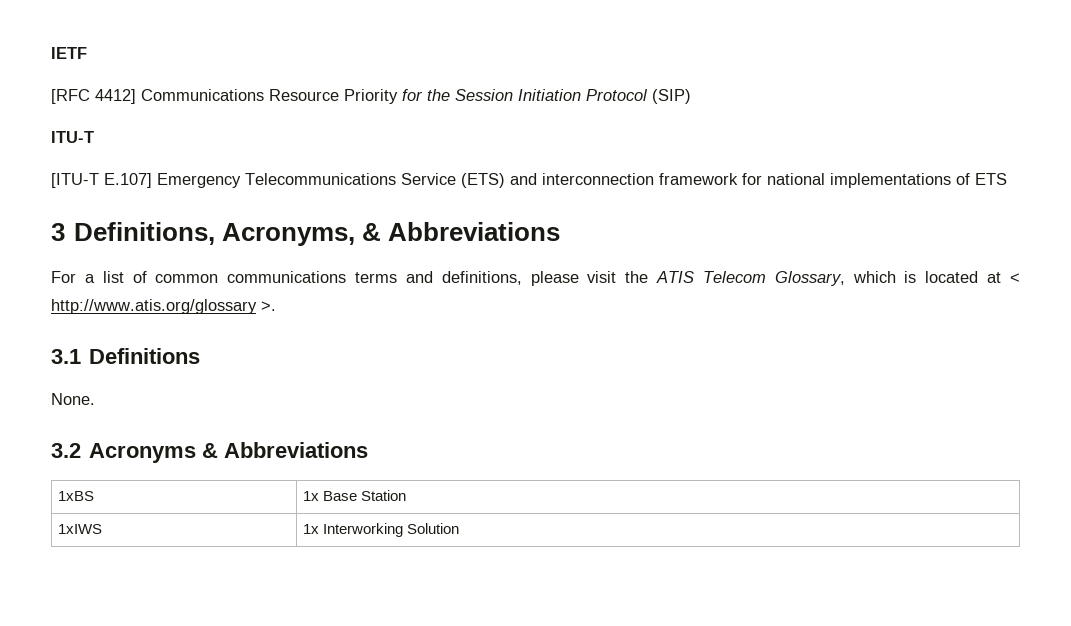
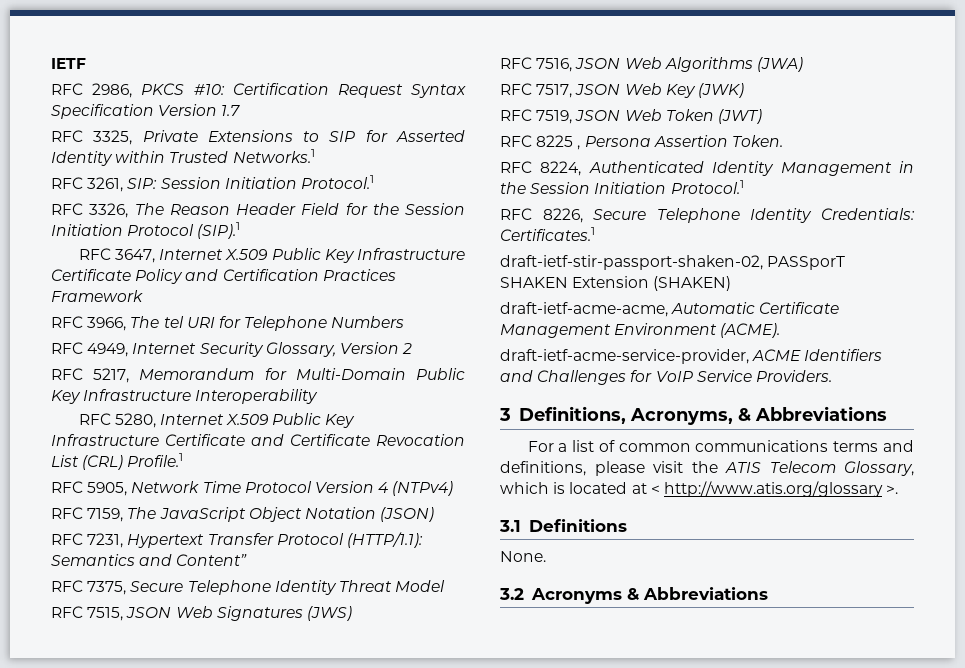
- [RFC 4412] Communications Resource Priority for the Session Initiation Protocol (SIP)
- ITU-T
- [ITU-T E.107] Emergency Telecommunications Service (ETS) and interconnection framework for national implementations of ETS
+ RFC 2986, PKCS #10: Certification Request Syntax Specification Version 1.7
+ RFC 3325, Private Extensions to SIP for Asserted Identity within Trusted Networks.1
+ RFC 3261, SIP: Session Initiation Protocol.1
+ RFC 3326, The Reason Header Field for the Session Initiation Protocol (SIP).1
+ RFC 3647, Internet X.509 Public Key Infrastructure Certificate Policy and Certification Practices Framework
+ RFC 3966, The tel URI for Telephone Numbers
+ RFC 4949, Internet Security Glossary, Version 2
+ RFC 5217, Memorandum for Multi-Domain Public Key Infrastructure Interoperability
+ RFC 5280, Internet X.509 Public Key Infrastructure Certificate and Certificate Revocation List (CRL) Profile.1
+ RFC 5905, Network Time Protocol Version 4 (NTPv4)
+ RFC 7159, The JavaScript Object Notation (JSON)
+ RFC 7231, Hypertext Transfer Protocol (HTTP/1.1): Semantics and Content”
+ RFC 7375, Secure Telephone Identity Threat Model
+ RFC 7515, JSON Web Signatures (JWS)
+ RFC 7516, JSON Web Algorithms (JWA)
+ RFC 7517, JSON Web Key (JWK)
+ RFC 7519, JSON Web Token (JWT)
+ RFC 8225 , Persona Assertion Token.
+ RFC 8224, Authenticated Identity Management in the Session Initiation Protocol.1
+ RFC 8226, Secure Telephone Identity Credentials: Certificates.1
+ draft-ietf-stir-passport-shaken-02, PASSporT SHAKEN Extension (SHAKEN)
+ draft-ietf-acme-acme, Automatic Certificate Management Environment (ACME).
+ draft-ietf-acme-service-provider, ACME Identifiers and Challenges for VoIP Service Providers.
- 1xBS | 1x Base Station
- 1xIWS | 1x Interworking Solution

